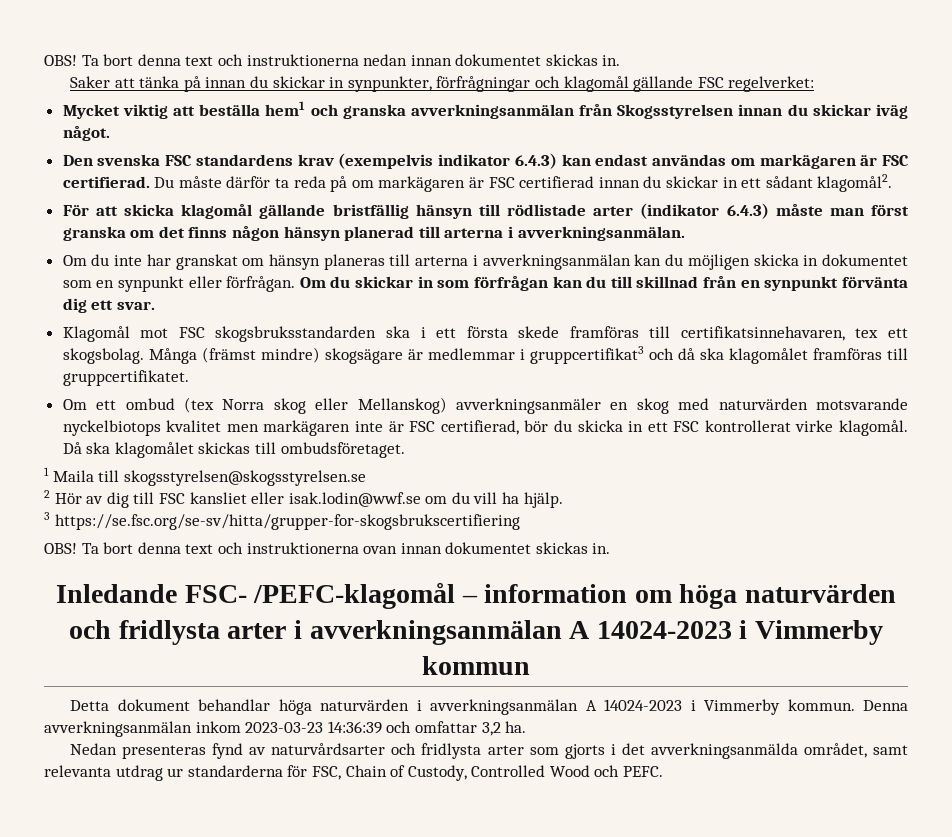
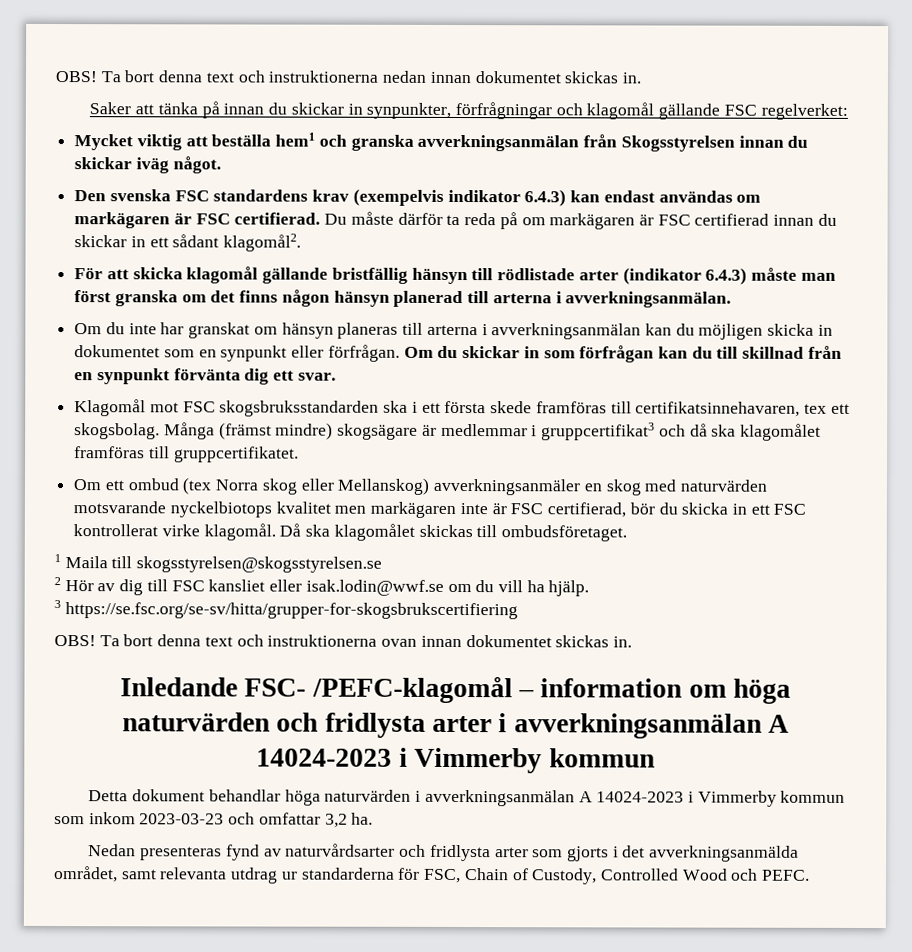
- Detta dokument behandlar höga naturvärden i avverkningsanmälan A 14024-2023 i Vimmerby kommun. Denna avverkningsanmälan inkom 2023-03-23 14:36:39 och omfattar 3,2 ha.
+ Detta dokument behandlar höga naturvärden i avverkningsanmälan A 14024-2023 i Vimmerby kommun som inkom 2023-03-23 och omfattar 3,2 ha.

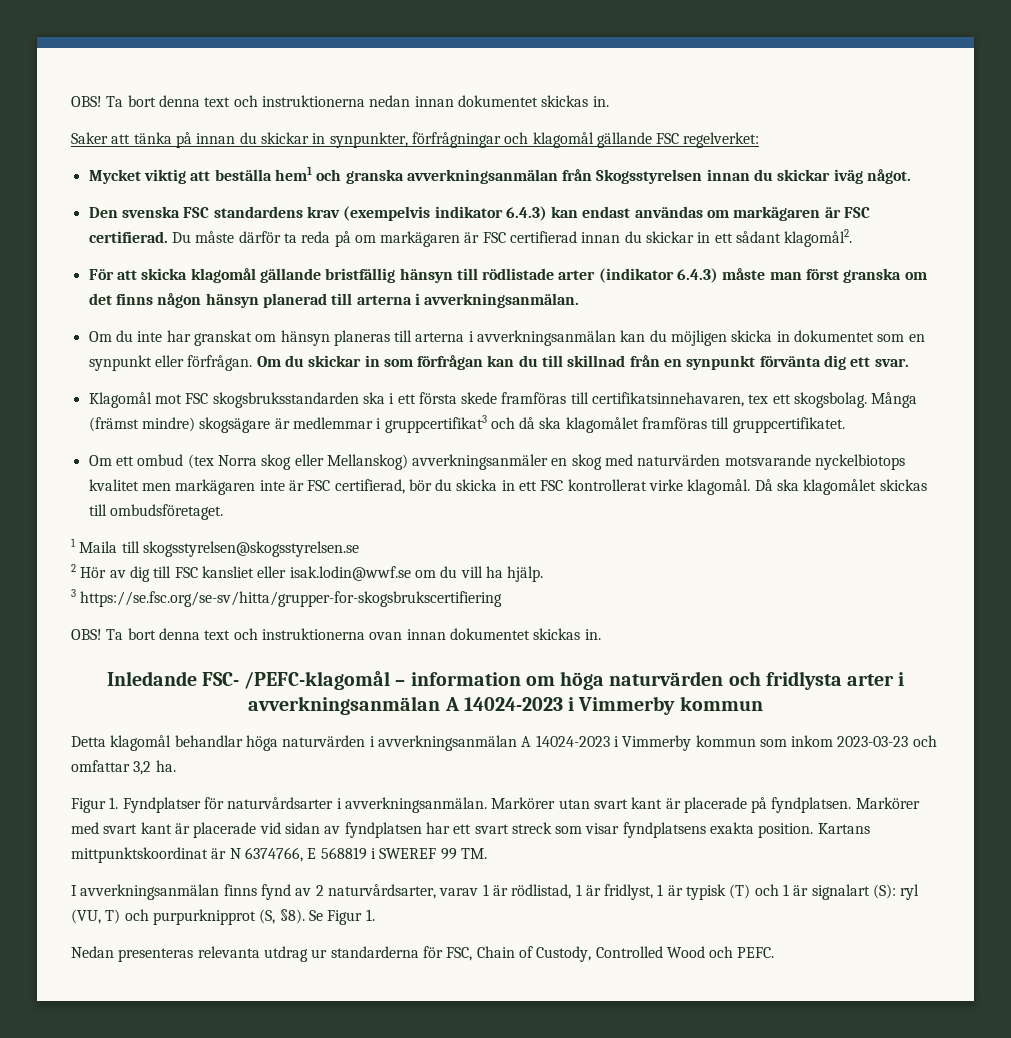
- Detta dokument behandlar höga naturvärden i avverkningsanmälan A 14024-2023 i Vimmerby kommun som inkom 2023-03-23 och omfattar 3,2 ha.
+ Detta klagomål behandlar höga naturvärden i avverkningsanmälan A 14024-2023 i Vimmerby kommun som inkom 2023-03-23 och omfattar 3,2 ha.
- Nedan presenteras fynd av naturvårdsarter och fridlysta arter som gjorts i det avverkningsanmälda området, samt relevanta utdrag ur standarderna för FSC, Chain of Custody, Controlled Wood och PEFC.
+ Figur 1. Fyndplatser för naturvårdsarter i avverkningsanmälan. Markörer utan svart kant är placerade på fyndplatsen. Markörer med svart kant är placerade vid sidan av fyndplatsen har ett svart streck som visar fyndplatsens exakta position. Kartans mittpunktskoordinat är N 6374766, E 568819 i SWEREF 99 TM.
+ I avverkningsanmälan finns fynd av 2 naturvårdsarter, varav 1 är rödlistad, 1 är fridlyst, 1 är typisk (T) och 1 är signalart (S): ryl (VU, T) och purpurknipprot (S, §8). Se Figur 1.
+ Nedan presenteras relevanta utdrag ur standarderna för FSC, Chain of Custody, Controlled Wood och PEFC.

